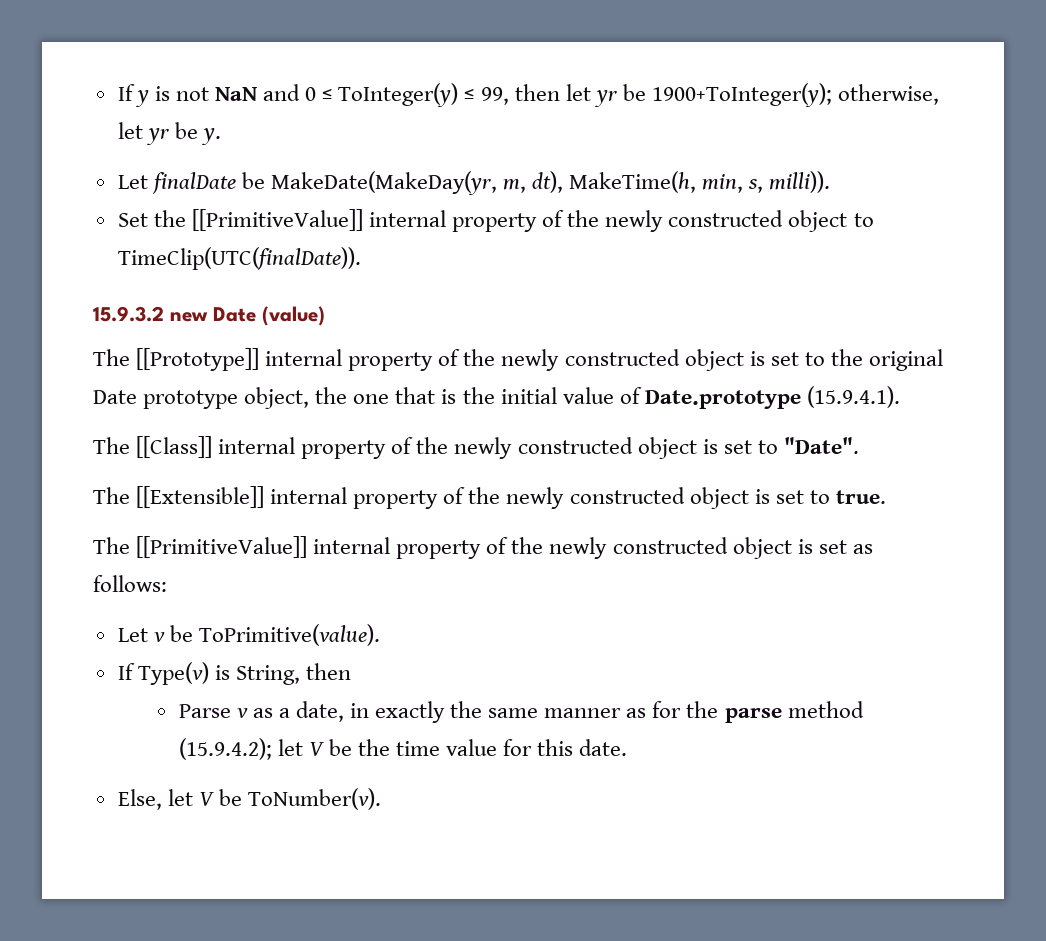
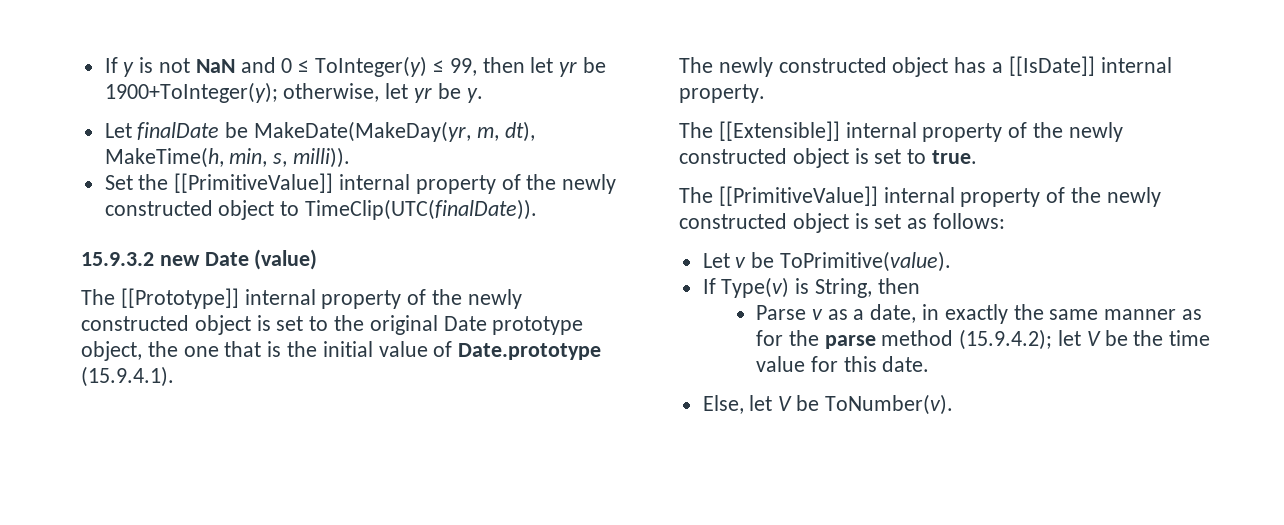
- The [[Class]] internal property of the newly constructed object is set to "Date".
+ The newly constructed object has a [[IsDate]] internal property.

